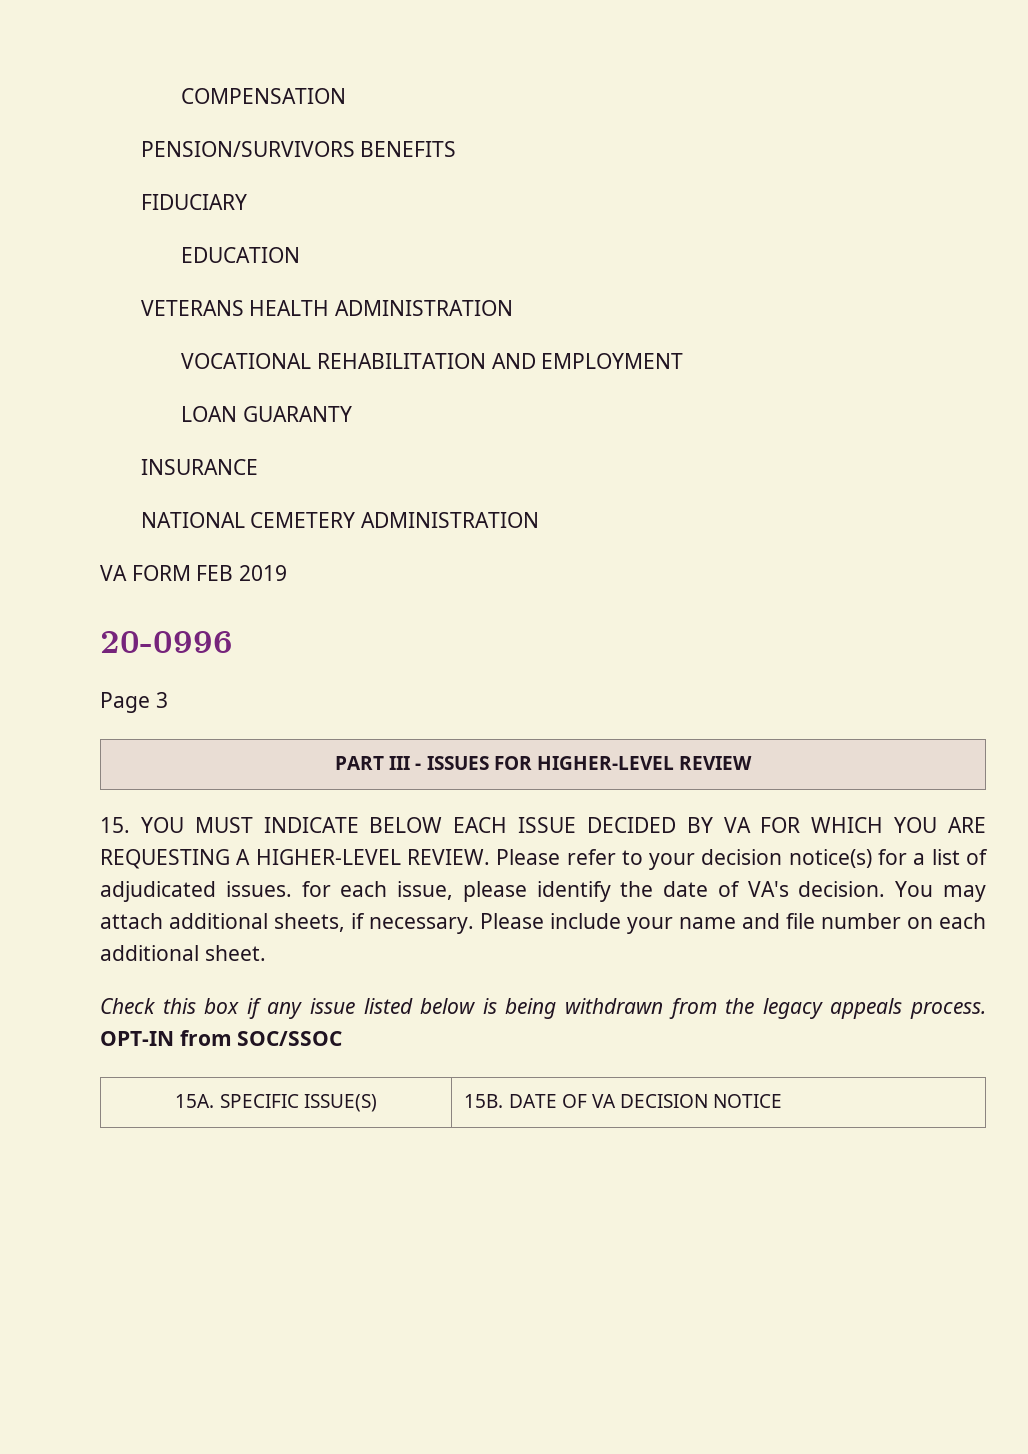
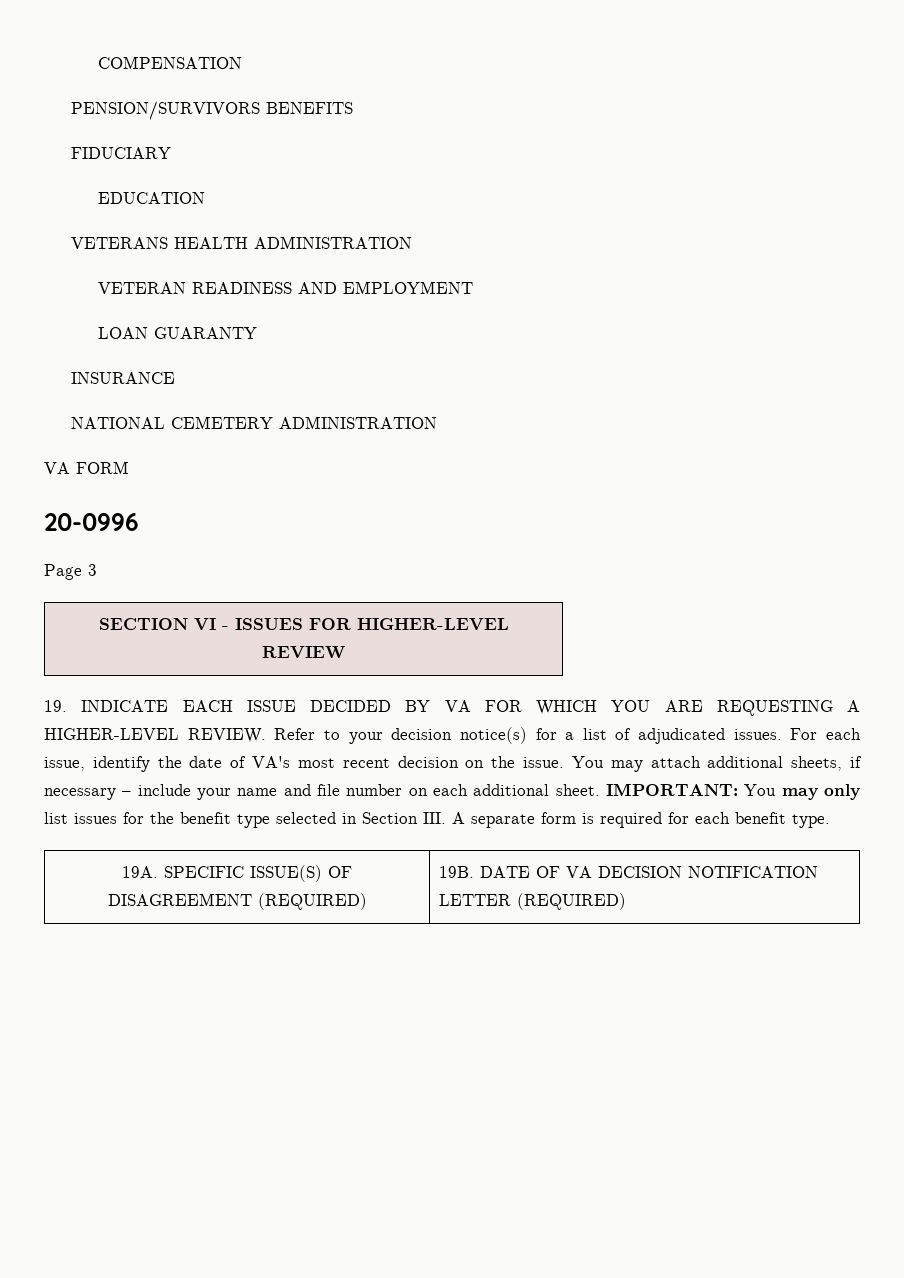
- VOCATIONAL REHABILITATION AND EMPLOYMENT
+ VETERAN READINESS AND EMPLOYMENT
- VA FORM FEB 2019
+ VA FORM
- PART III - ISSUES FOR HIGHER-LEVEL REVIEW
+ SECTION VI - ISSUES FOR HIGHER-LEVEL REVIEW
- 15. YOU MUST INDICATE BELOW EACH ISSUE DECIDED BY VA FOR WHICH YOU ARE REQUESTING A HIGHER-LEVEL REVIEW.
+ 19. INDICATE EACH ISSUE DECIDED BY VA FOR WHICH YOU ARE REQUESTING A HIGHER-LEVEL REVIEW.
- Please refer to your decision notice(s) for a list of adjudicated issues. for each issue, please identify the date of VA's decision.
+ Refer to your decision notice(s) for a list of adjudicated issues. For each issue, identify the date of VA's most recent decision on the issue.
- You may attach additional sheets, if necessary. Please include your name and file number on each additional sheet.
- Check this box if any issue listed below is being withdrawn from the legacy appeals process. OPT-IN from SOC/SSOC
- 15A. SPECIFIC ISSUE(S) | 15B. DATE OF VA DECISION NOTICE
+ You may attach additional sheets, if necessary – include your name and file number on each additional sheet. IMPORTANT: You may only list issues for the benefit type selected in Section III. A separate form is required for each benefit type.
+ 19A. SPECIFIC ISSUE(S) OF DISAGREEMENT (REQUIRED) | 19B. DATE OF VA DECISION NOTIFICATION LETTER (REQUIRED)

